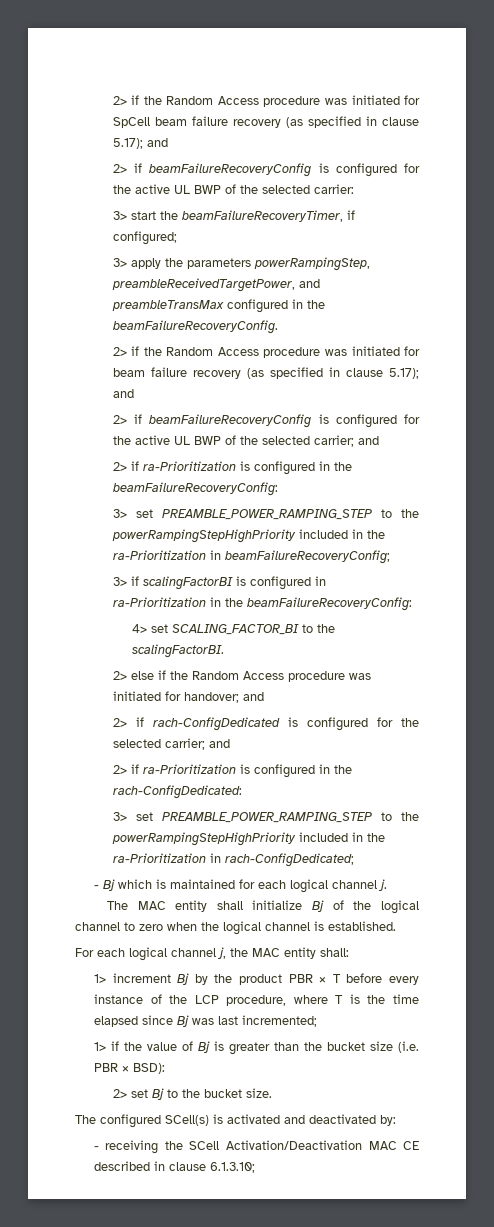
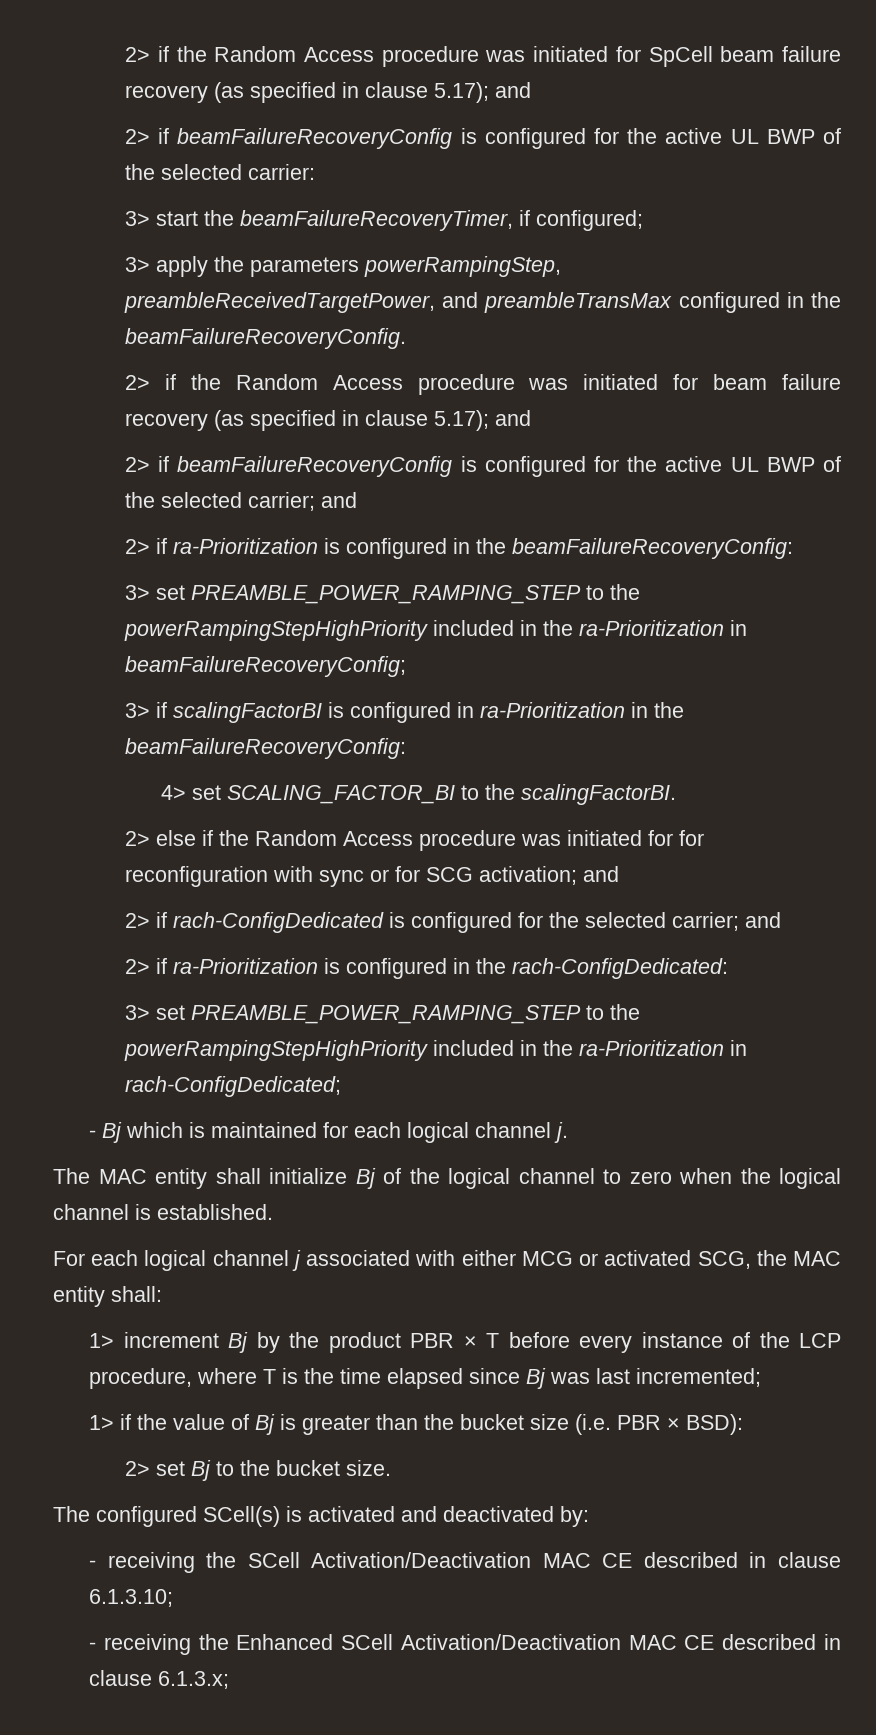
- 2> else if the Random Access procedure was initiated for handover; and
+ 2> else if the Random Access procedure was initiated for for reconfiguration with sync or for SCG activation; and
- For each logical channel j, the MAC entity shall:
+ For each logical channel j associated with either MCG or activated SCG, the MAC entity shall:
+ - receiving the Enhanced SCell Activation/Deactivation MAC CE described in clause 6.1.3.x;

